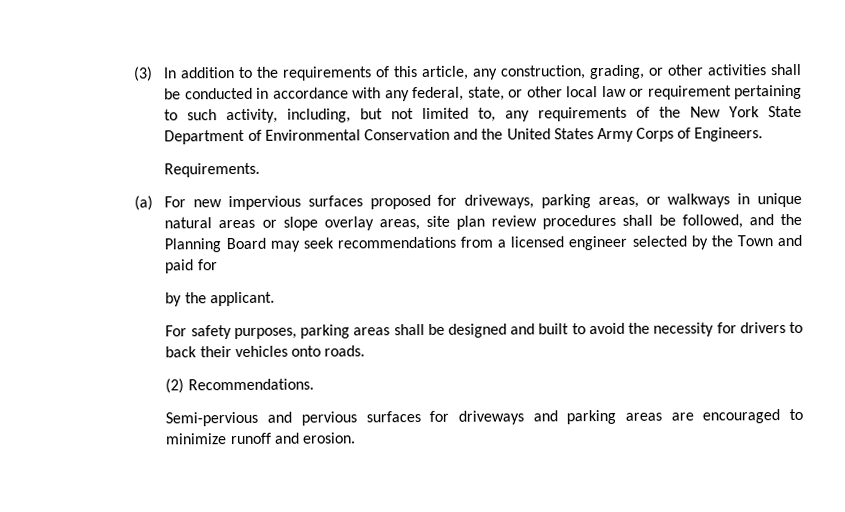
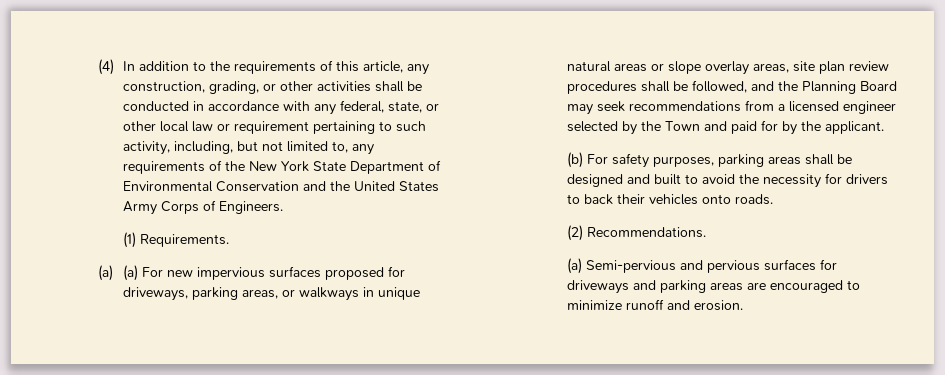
- (3) In addition to the requirements of this article, any construction, grading, or other activities shall be conducted in accordance with any federal, state, or other local law or requirement pertaining to such activity, including, but not limited to, any requirements of the New York State Department of Environmental Conservation and the United States Army Corps of Engineers.
+ (4) In addition to the requirements of this article, any construction, grading, or other activities shall be conducted in accordance with any federal, state, or other local law or requirement pertaining to such activity, including, but not limited to, any requirements of the New York State Department of Environmental Conservation and the United States Army Corps of Engineers.
- Requirements.
+ (1) Requirements.
- (a) For new impervious surfaces proposed for driveways, parking areas, or walkways in unique natural areas or slope overlay areas, site plan review procedures shall be followed, and the Planning Board may seek recommendations from a licensed engineer selected by the Town and paid for
- by the applicant.
+ (a) (a) For new impervious surfaces proposed for driveways, parking areas, or walkways in unique natural areas or slope overlay areas, site plan review procedures shall be followed, and the Planning Board may seek recommendations from a licensed engineer selected by the Town and paid for by the applicant.
- For safety purposes, parking areas shall be designed and built to avoid the necessity for drivers to back their vehicles onto roads.
+ (b) For safety purposes, parking areas shall be designed and built to avoid the necessity for drivers to back their vehicles onto roads.
- Semi-pervious and pervious surfaces for driveways and parking areas are encouraged to minimize runoff and erosion.
+ (a) Semi-pervious and pervious surfaces for driveways and parking areas are encouraged to minimize runoff and erosion.

